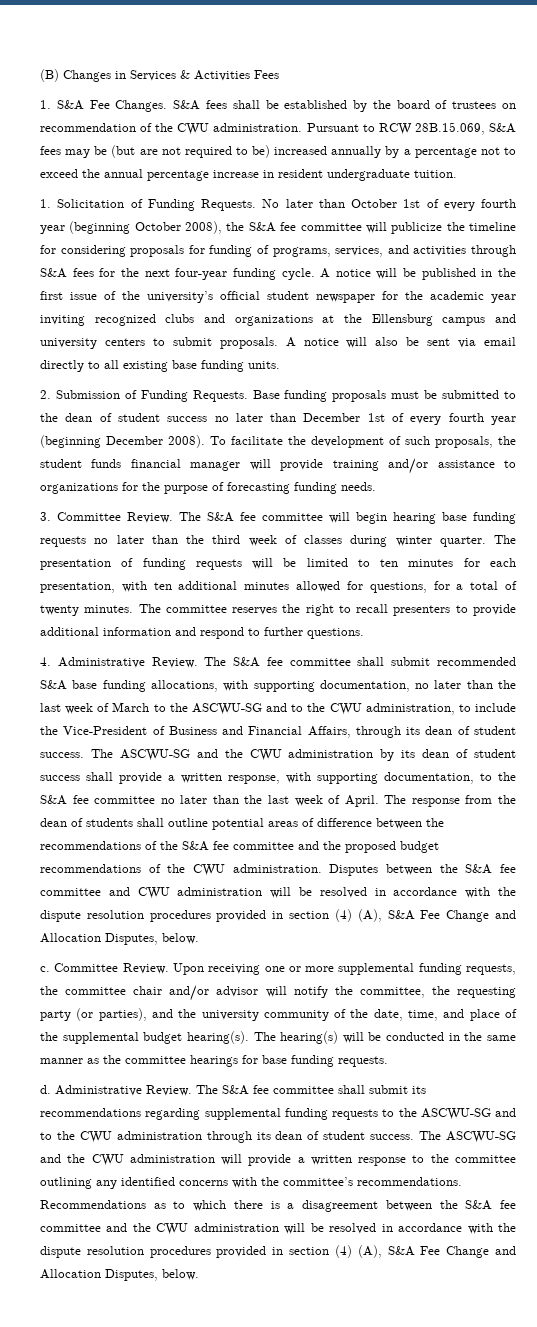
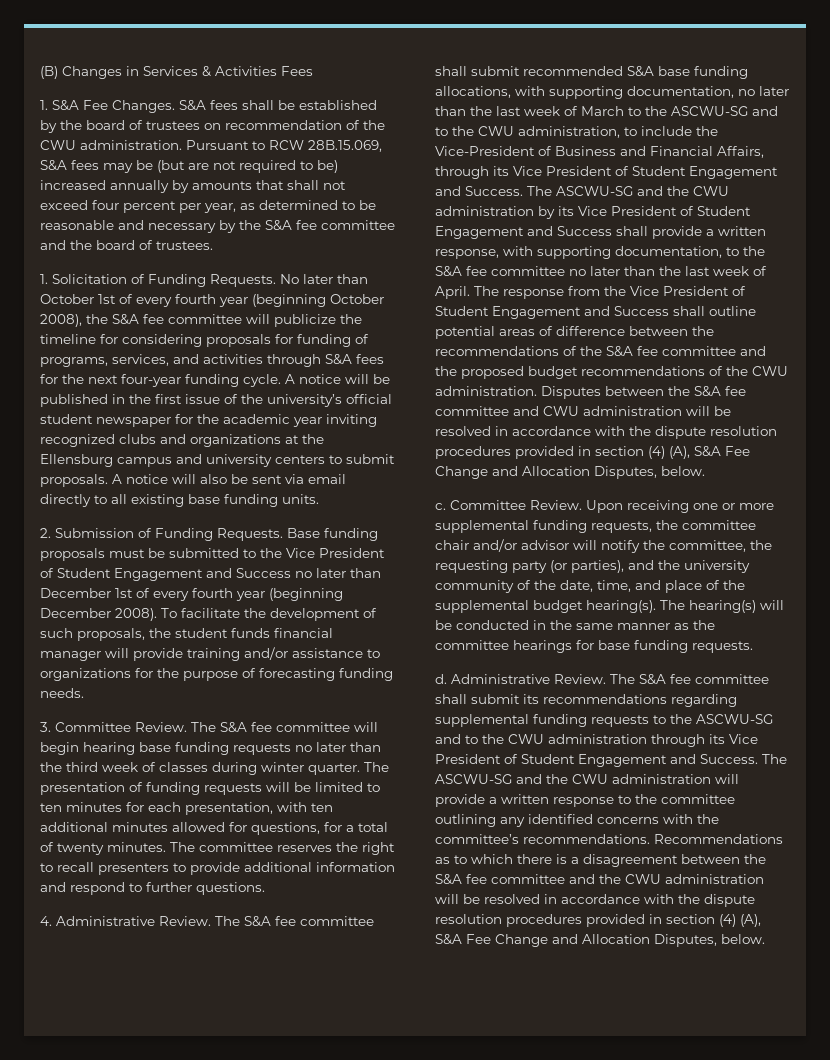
- Pursuant to RCW 28B.15.069, S&A fees may be (but are not required to be) increased annually by a percentage not to exceed the annual percentage increase in resident undergraduate tuition.
+ Pursuant to RCW 28B.15.069, S&A fees may be (but are not required to be) increased annually by amounts that shall not exceed four percent per year, as determined to be reasonable and necessary by the S&A fee committee and the board of trustees.
- Base funding proposals must be submitted to the dean of student success no later than December 1st of every fourth year (beginning December 2008).
+ Base funding proposals must be submitted to the Vice President of Student Engagement and Success no later than December 1st of every fourth year (beginning December 2008).
- The S&A fee committee shall submit recommended S&A base funding allocations, with supporting documentation, no later than the last week of March to the ASCWU-SG and to the CWU administration, to include the Vice-President of Business and Financial Affairs, through its dean of student success.
+ The S&A fee committee shall submit recommended S&A base funding allocations, with supporting documentation, no later than the last week of March to the ASCWU-SG and to the CWU administration, to include the Vice-President of Business and Financial Affairs, through its Vice President of Student Engagement and Success.
- The ASCWU-SG and the CWU administration by its dean of student success shall provide a written response, with supporting documentation, to the S&A fee committee no later than the last week of April.
+ The ASCWU-SG and the CWU administration by its Vice President of Student Engagement and Success shall provide a written response, with supporting documentation, to the S&A fee committee no later than the last week of April.
- The response from the dean of students shall outline potential areas of difference between the recommendations of the S&A fee committee and the proposed budget recommendations of the CWU administration.
+ The response from the Vice President of Student Engagement and Success shall outline potential areas of difference between the recommendations of the S&A fee committee and the proposed budget recommendations of the CWU administration.
- The S&A fee committee shall submit its recommendations regarding supplemental funding requests to the ASCWU-SG and to the CWU administration through its dean of student success.
+ The S&A fee committee shall submit its recommendations regarding supplemental funding requests to the ASCWU-SG and to the CWU administration through its Vice President of Student Engagement and Success.

